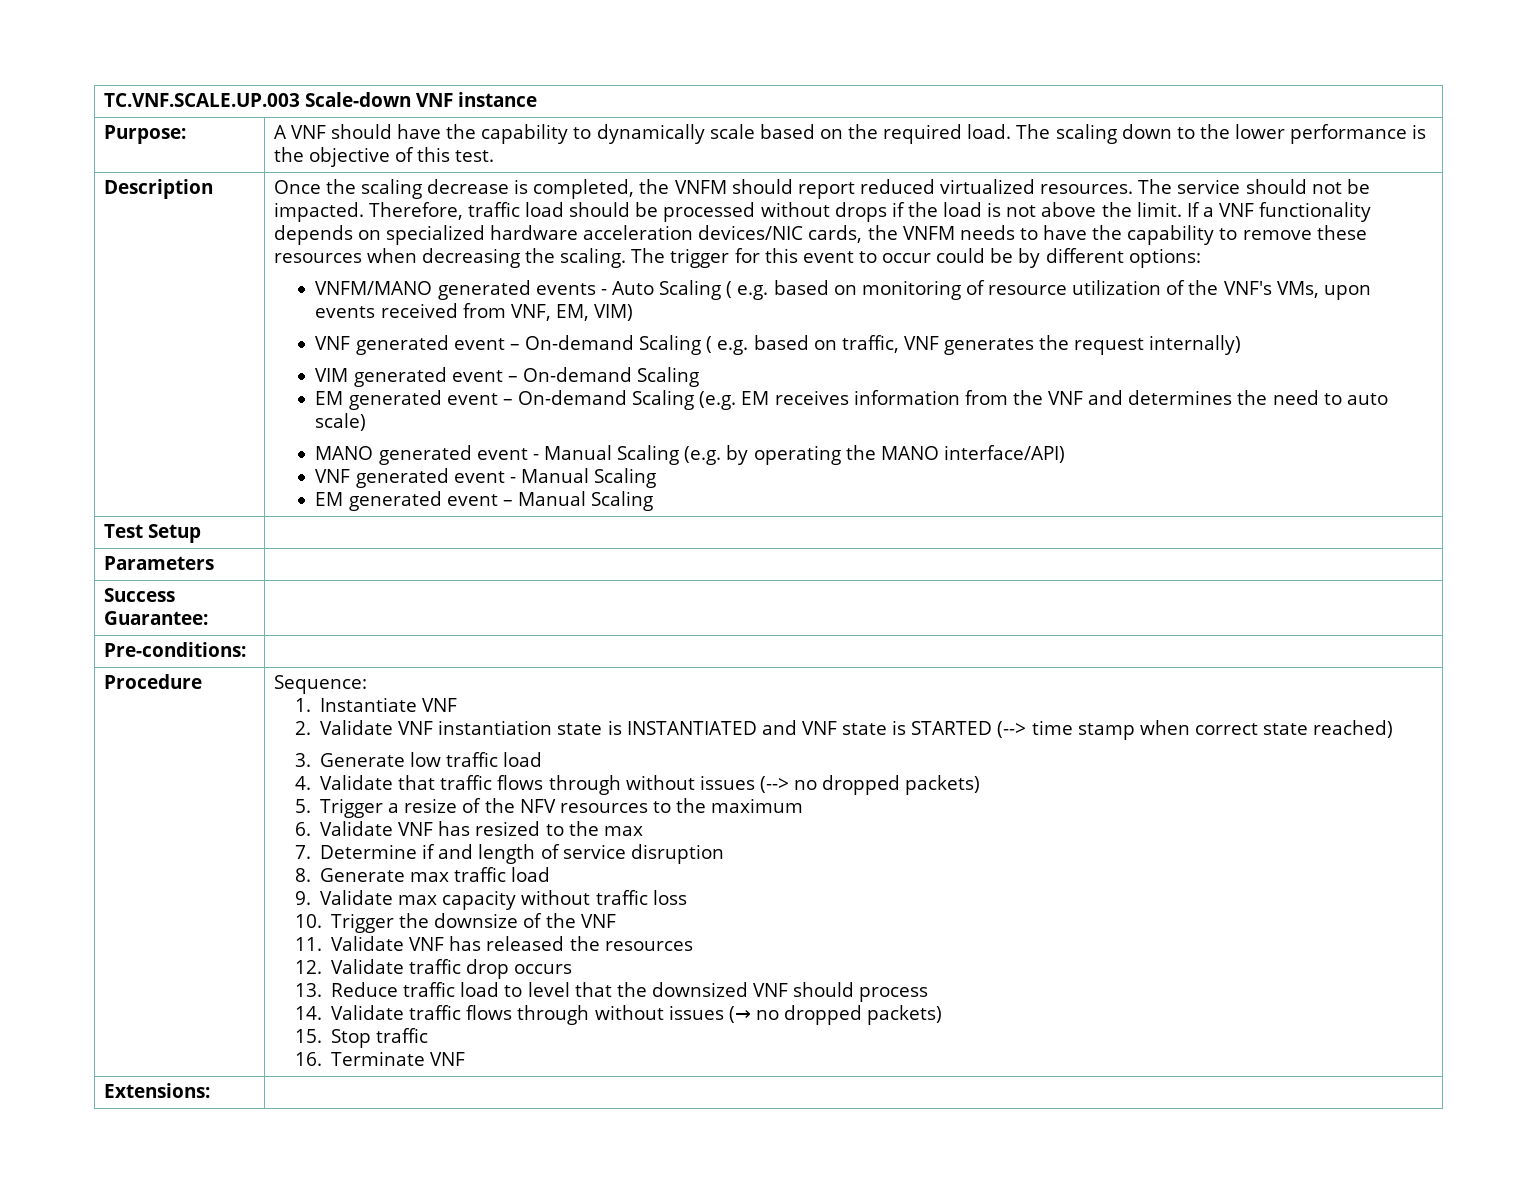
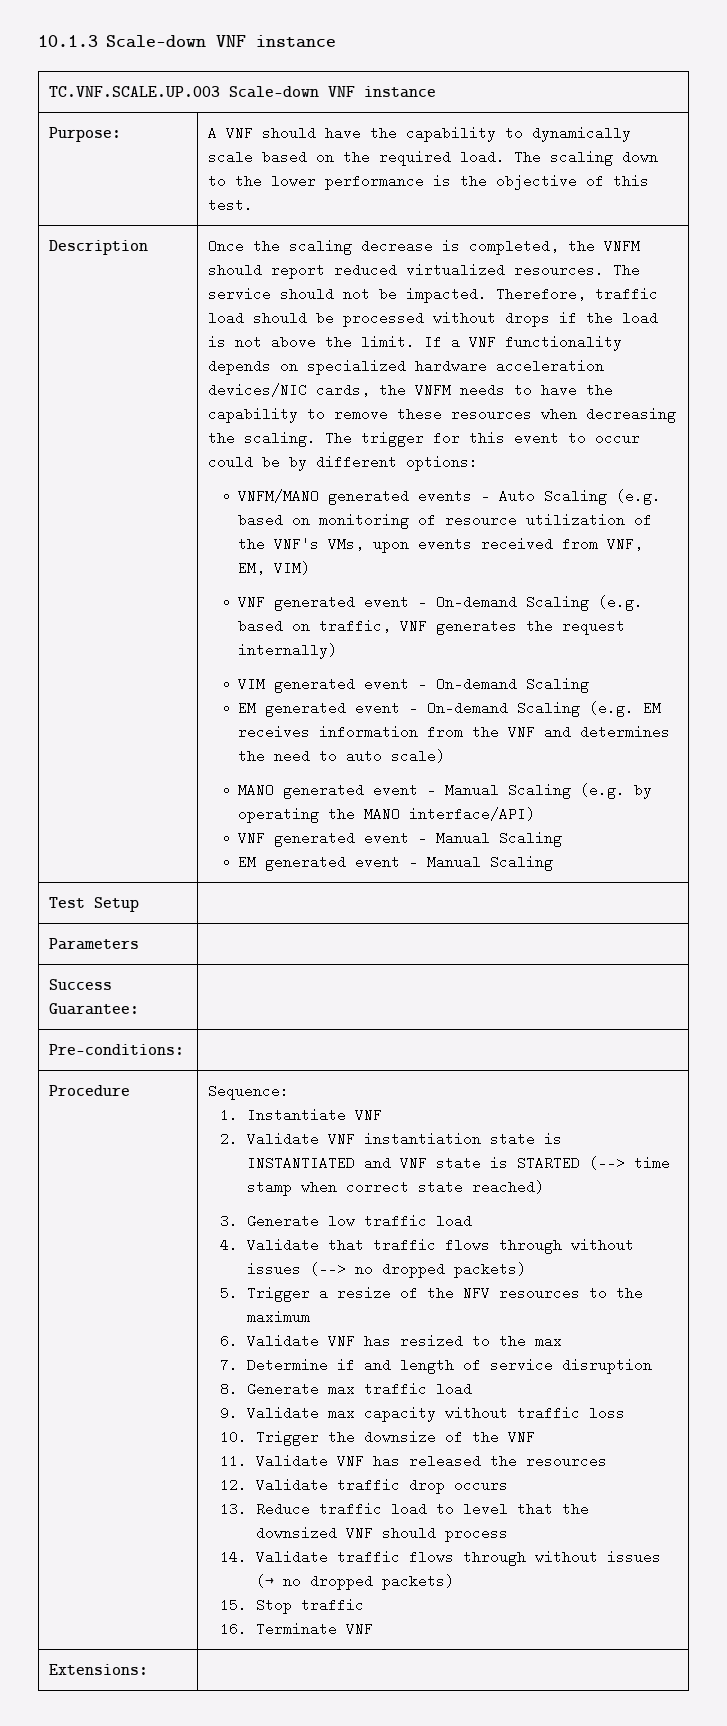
+ 10.1.3 Scale-down VNF instance
- VNFM/MANO generated events - Auto Scaling ( e.g. based on monitoring of resource utilization of the VNF's VMs, upon events received from VNF, EM, VIM)
+ VNFM/MANO generated events - Auto Scaling (e.g. based on monitoring of resource utilization of the VNF's VMs, upon events received from VNF, EM, VIM)
- VNF generated event – On-demand Scaling ( e.g. based on traffic, VNF generates the request internally)
+ VNF generated event – On-demand Scaling (e.g. based on traffic, VNF generates the request internally)

